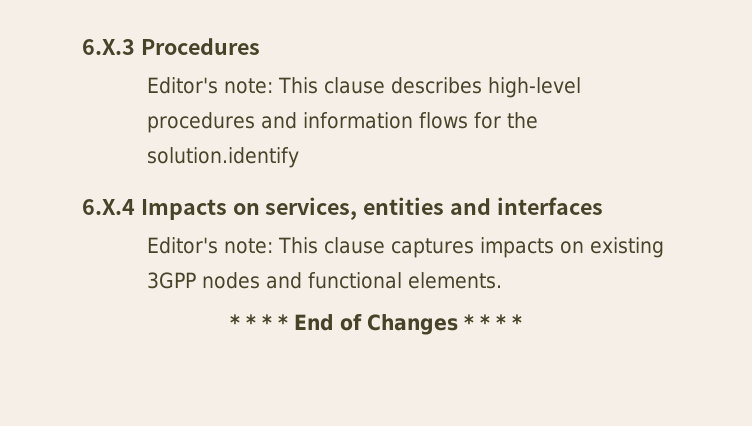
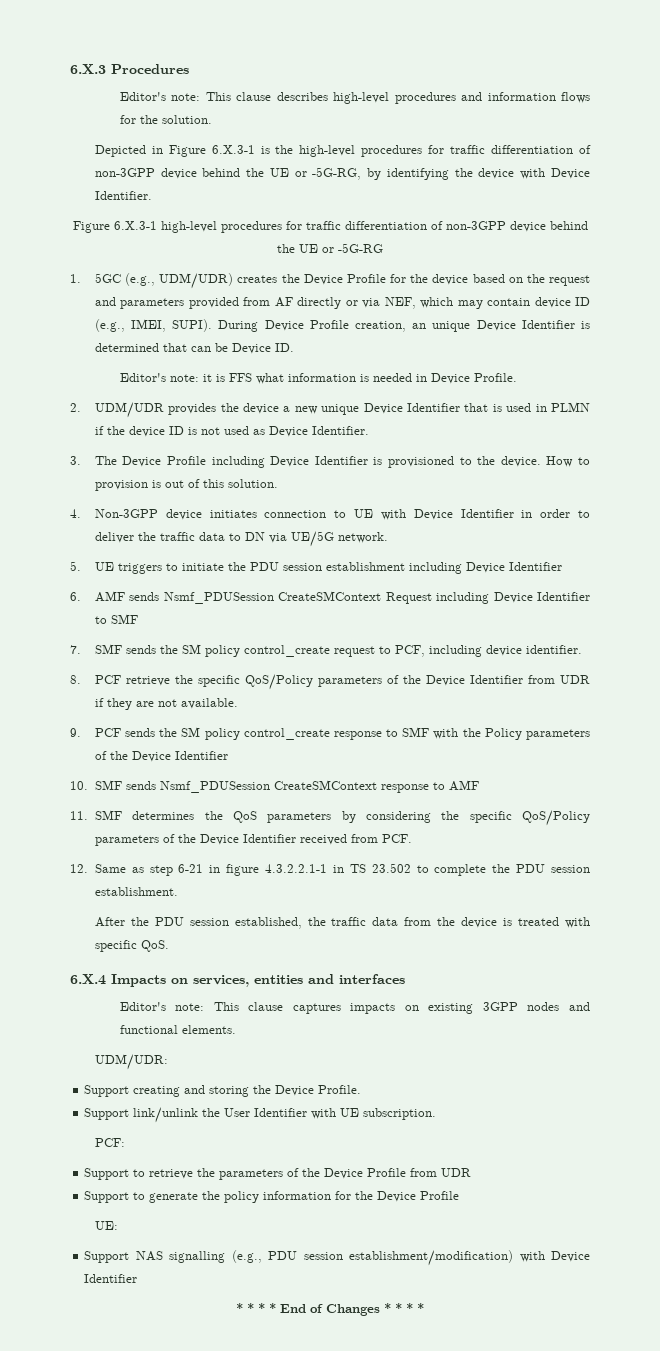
- Editor's note: This clause describes high-level procedures and information flows for the solution.identify
+ Editor's note: This clause describes high-level procedures and information flows for the solution.
+ Depicted in Figure 6.X.3-1 is the high-level procedures for traffic differentiation of non-3GPP device behind the UE or -5G-RG, by identifying the device with Device Identifier.
+ Figure 6.X.3-1 high-level procedures for traffic differentiation of non-3GPP device behind the UE or -5G-RG
+ 1. 5GC (e.g., UDM/UDR) creates the Device Profile for the device based on the request and parameters provided from AF directly or via NEF, which may contain device ID (e.g., IMEI, SUPI). During Device Profile creation, an unique Device Identifier is determined that can be Device ID.
+ Editor's note: it is FFS what information is needed in Device Profile.
+ 2. UDM/UDR provides the device a new unique Device Identifier that is used in PLMN if the device ID is not used as Device Identifier.
+ 3. The Device Profile including Device Identifier is provisioned to the device. How to provision is out of this solution.
+ 4. Non-3GPP device initiates connection to UE with Device Identifier in order to deliver the traffic data to DN via UE/5G network.
+ 5. UE triggers to initiate the PDU session establishment including Device Identifier
+ 6. AMF sends Nsmf_PDUSession CreateSMContext Request including Device Identifier to SMF
+ 7. SMF sends the SM policy control_create request to PCF, including device identifier.
+ 8. PCF retrieve the specific QoS/Policy parameters of the Device Identifier from UDR if they are not available.
+ 9. PCF sends the SM policy control_create response to SMF with the Policy parameters of the Device Identifier
+ 10. SMF sends Nsmf_PDUSession CreateSMContext response to AMF
+ 11. SMF determines the QoS parameters by considering the specific QoS/Policy parameters of the Device Identifier received from PCF.
+ 12. Same as step 6-21 in figure 4.3.2.2.1-1 in TS 23.502 to complete the PDU session establishment.
+ After the PDU session established, the traffic data from the device is treated with specific QoS.
+ UDM/UDR:
+ Support creating and storing the Device Profile.
+ Support link/unlink the User Identifier with UE subscription.
+ PCF:
+ Support to retrieve the parameters of the Device Profile from UDR
+ Support to generate the policy information for the Device Profile
+ UE:
+ Support NAS signalling (e.g., PDU session establishment/modification) with Device Identifier

